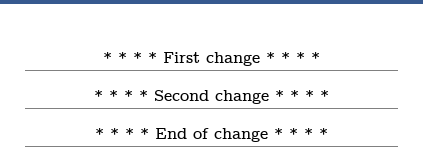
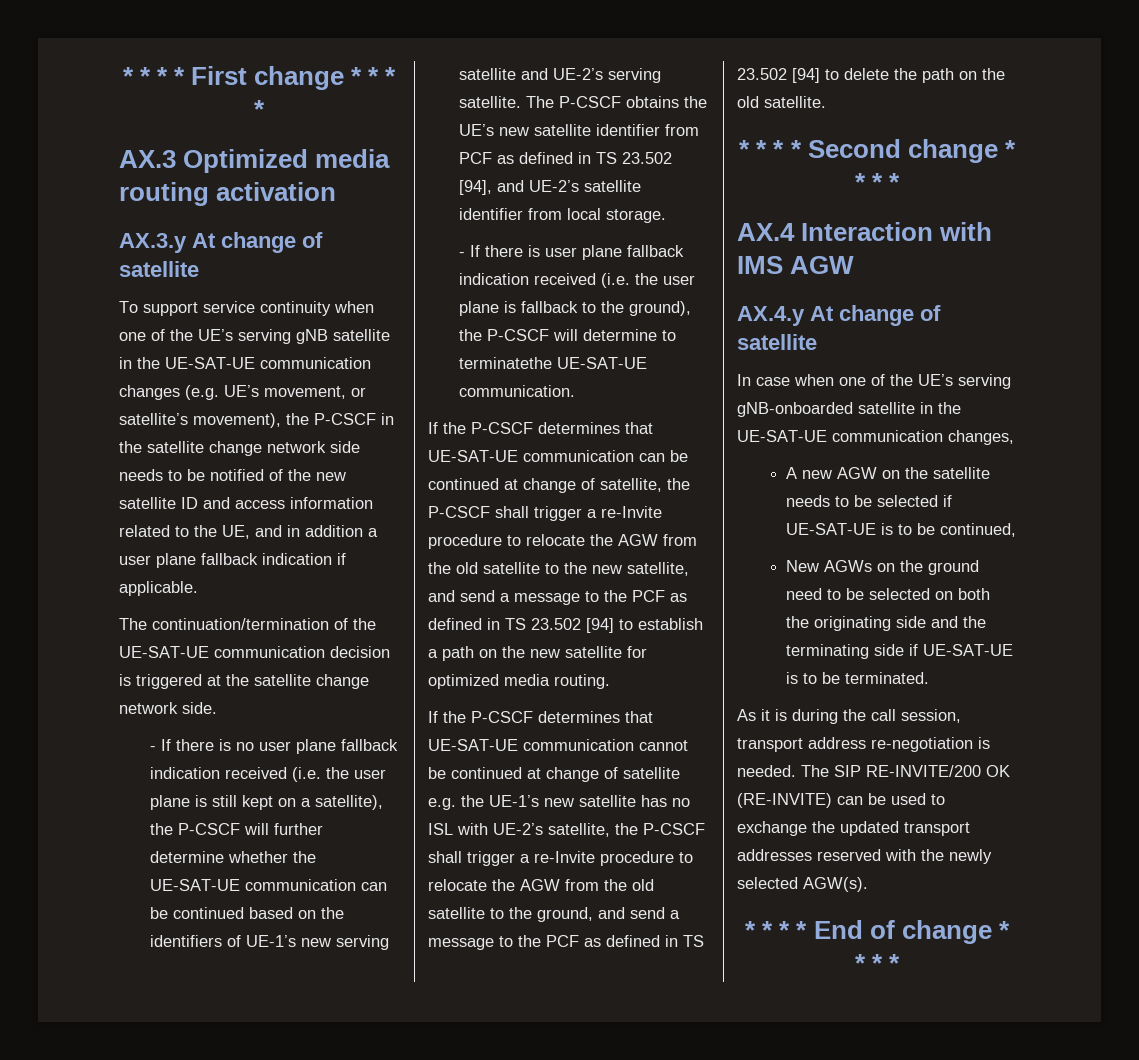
+ AX.3 Optimized media routing activation
+ AX.3.y At change of satellite
+ To support service continuity when one of the UE’s serving gNB satellite in the UE-SAT-UE communication changes (e.g. UE’s movement, or satellite’s movement), the P-CSCF in the satellite change network side needs to be notified of the new satellite ID and access information related to the UE, and in addition a user plane fallback indication if applicable.
+ The continuation/termination of the UE-SAT-UE communication decision is triggered at the satellite change network side.
+ - If there is no user plane fallback indication received (i.e. the user plane is still kept on a satellite), the P-CSCF will further determine whether the UE-SAT-UE communication can be continued based on the identifiers of UE-1’s new serving satellite and UE-2’s serving satellite. The P-CSCF obtains the UE’s new satellite identifier from PCF as defined in TS 23.502 [94], and UE-2’s satellite identifier from local storage.
+ - If there is user plane fallback indication received (i.e. the user plane is fallback to the ground), the P-CSCF will determine to terminatethe UE-SAT-UE communication.
+ If the P-CSCF determines that UE-SAT-UE communication can be continued at change of satellite, the P-CSCF shall trigger a re-Invite procedure to relocate the AGW from the old satellite to the new satellite, and send a message to the PCF as defined in TS 23.502 [94] to establish a path on the new satellite for optimized media routing.
+ If the P-CSCF determines that UE-SAT-UE communication cannot be continued at change of satellite e.g. the UE-1’s new satellite has no ISL with UE-2’s satellite, the P-CSCF shall trigger a re-Invite procedure to relocate the AGW from the old satellite to the ground, and send a message to the PCF as defined in TS 23.502 [94] to delete the path on the old satellite.
+ AX.4 Interaction with IMS AGW
+ AX.4.y At change of satellite
+ In case when one of the UE’s serving gNB-onboarded satellite in the UE-SAT-UE communication changes,
+ A new AGW on the satellite needs to be selected if UE-SAT-UE is to be continued,
+ New AGWs on the ground need to be selected on both the originating side and the terminating side if UE-SAT-UE is to be terminated.
+ As it is during the call session, transport address re-negotiation is needed. The SIP RE-INVITE/200 OK (RE-INVITE) can be used to exchange the updated transport addresses reserved with the newly selected AGW(s).

